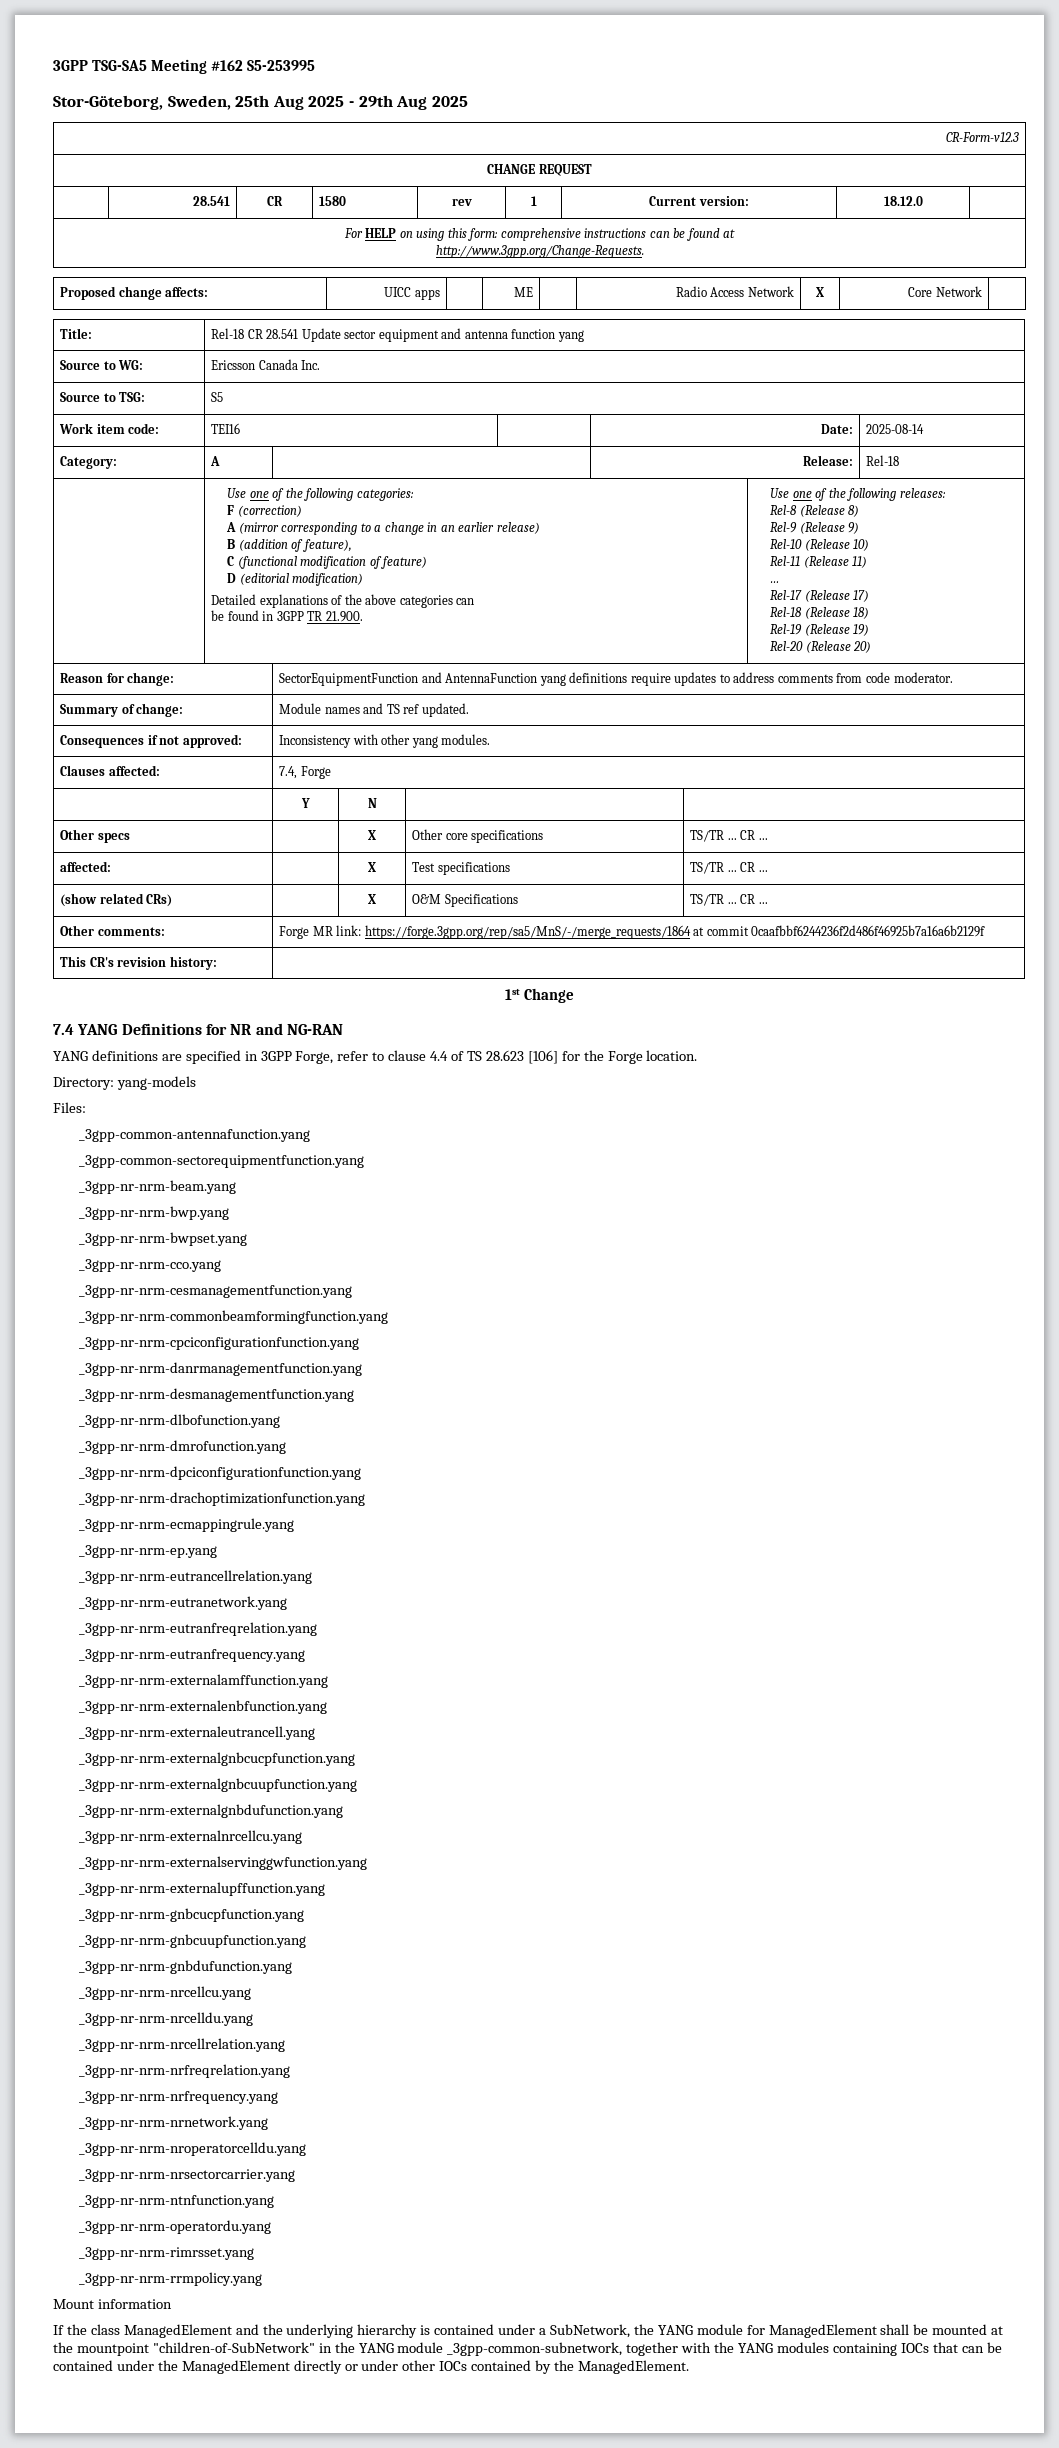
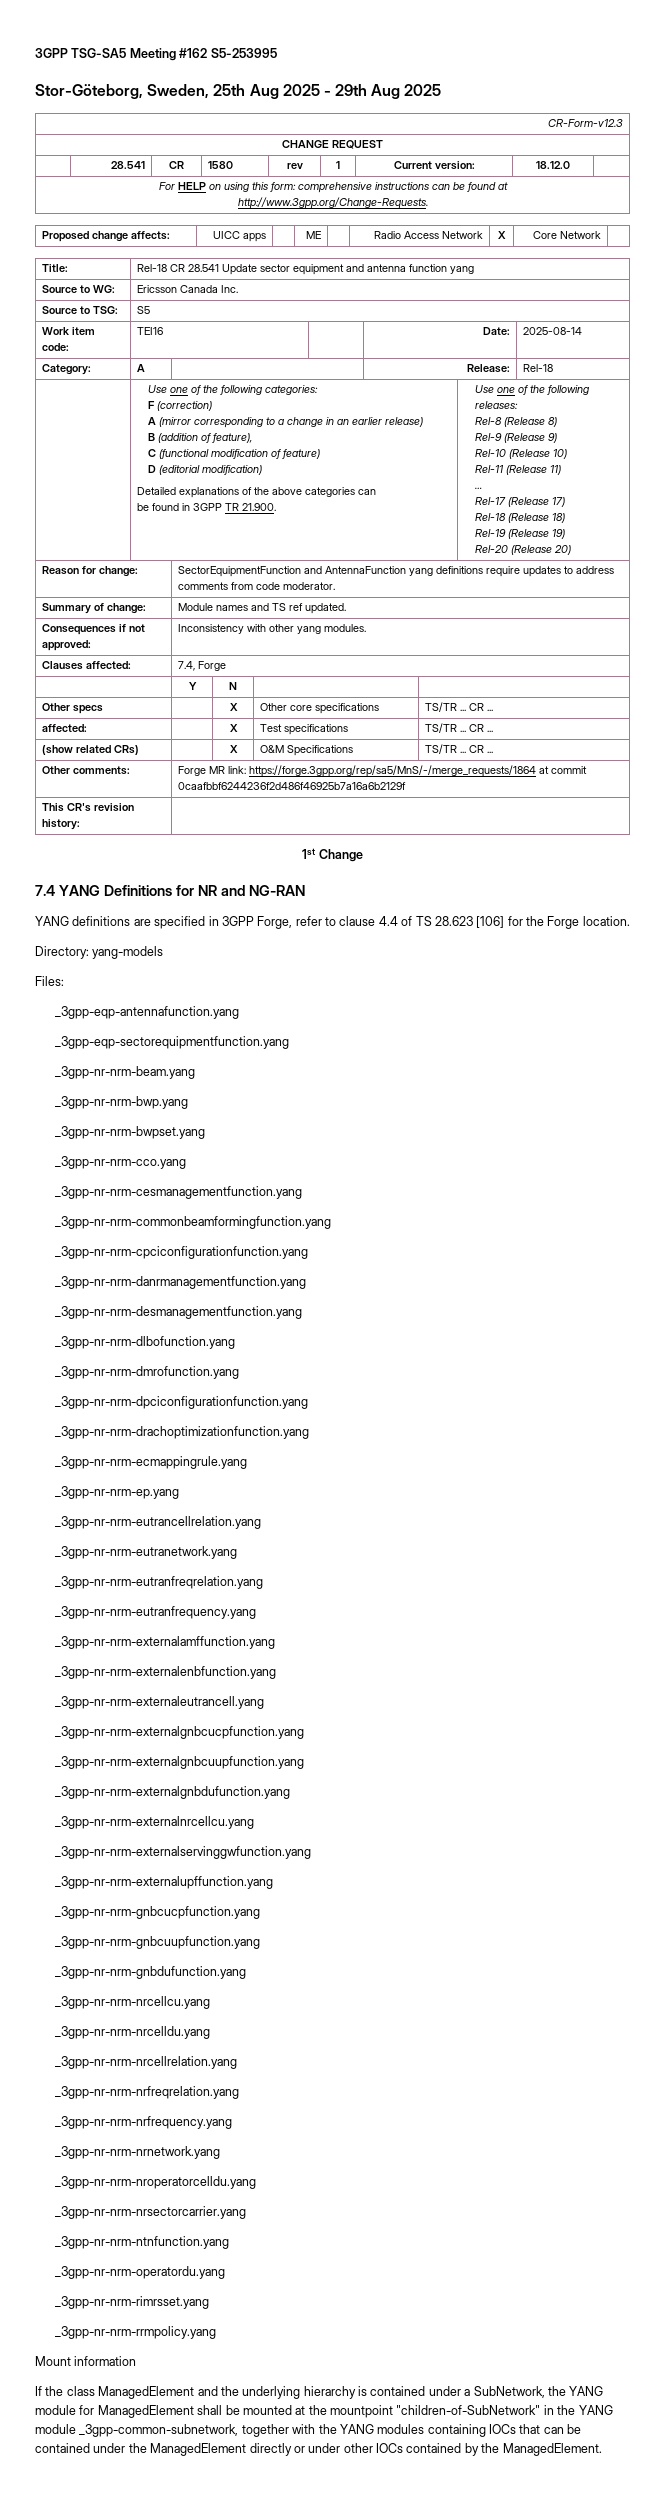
- _3gpp-common-antennafunction.yang
- _3gpp-common-sectorequipmentfunction.yang
+ _3gpp-eqp-antennafunction.yang
+ _3gpp-eqp-sectorequipmentfunction.yang

